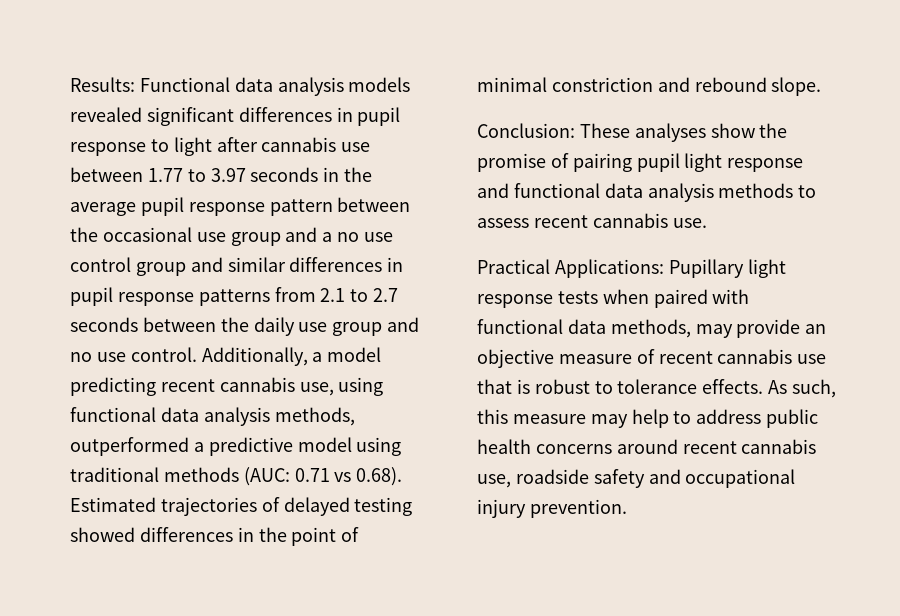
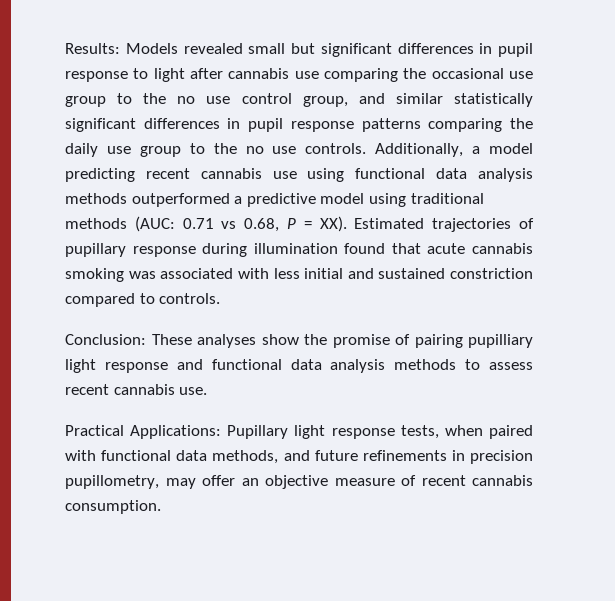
- Results: Functional data analysis models revealed significant differences in pupil response to light after cannabis use between 1.77 to 3.97 seconds in the average pupil response pattern between the occasional use group and a no use control group and similar differences in pupil response patterns from 2.1 to 2.7 seconds between the daily use group and no use control.
+ Results: Models revealed small but significant differences in pupil response to light after cannabis use comparing the occasional use group to the no use control group, and similar statistically significant differences in pupil response patterns comparing the daily use group to the no use controls.
- Additionally, a model predicting recent cannabis use, using functional data analysis methods, outperformed a predictive model using traditional methods (AUC: 0.71 vs 0.68). Estimated trajectories of delayed testing showed differences in the point of minimal constriction and rebound slope.
+ Additionally, a model predicting recent cannabis use using functional data analysis methods outperformed a predictive model using traditional methods (AUC: 0.71 vs 0.68, P = XX). Estimated trajectories of pupillary response during illumination found that acute cannabis smoking was associated with less initial and sustained constriction compared to controls.
- Conclusion: These analyses show the promise of pairing pupil light response and functional data analysis methods to assess recent cannabis use.
+ Conclusion: These analyses show the promise of pairing pupilliary light response and functional data analysis methods to assess recent cannabis use.
- Practical Applications: Pupillary light response tests when paired with functional data methods, may provide an objective measure of recent cannabis use that is robust to tolerance effects. As such, this measure may help to address public health concerns around recent cannabis use, roadside safety and occupational injury prevention.
+ Practical Applications: Pupillary light response tests, when paired with functional data methods, and future refinements in precision pupillometry, may offer an objective measure of recent cannabis consumption.

